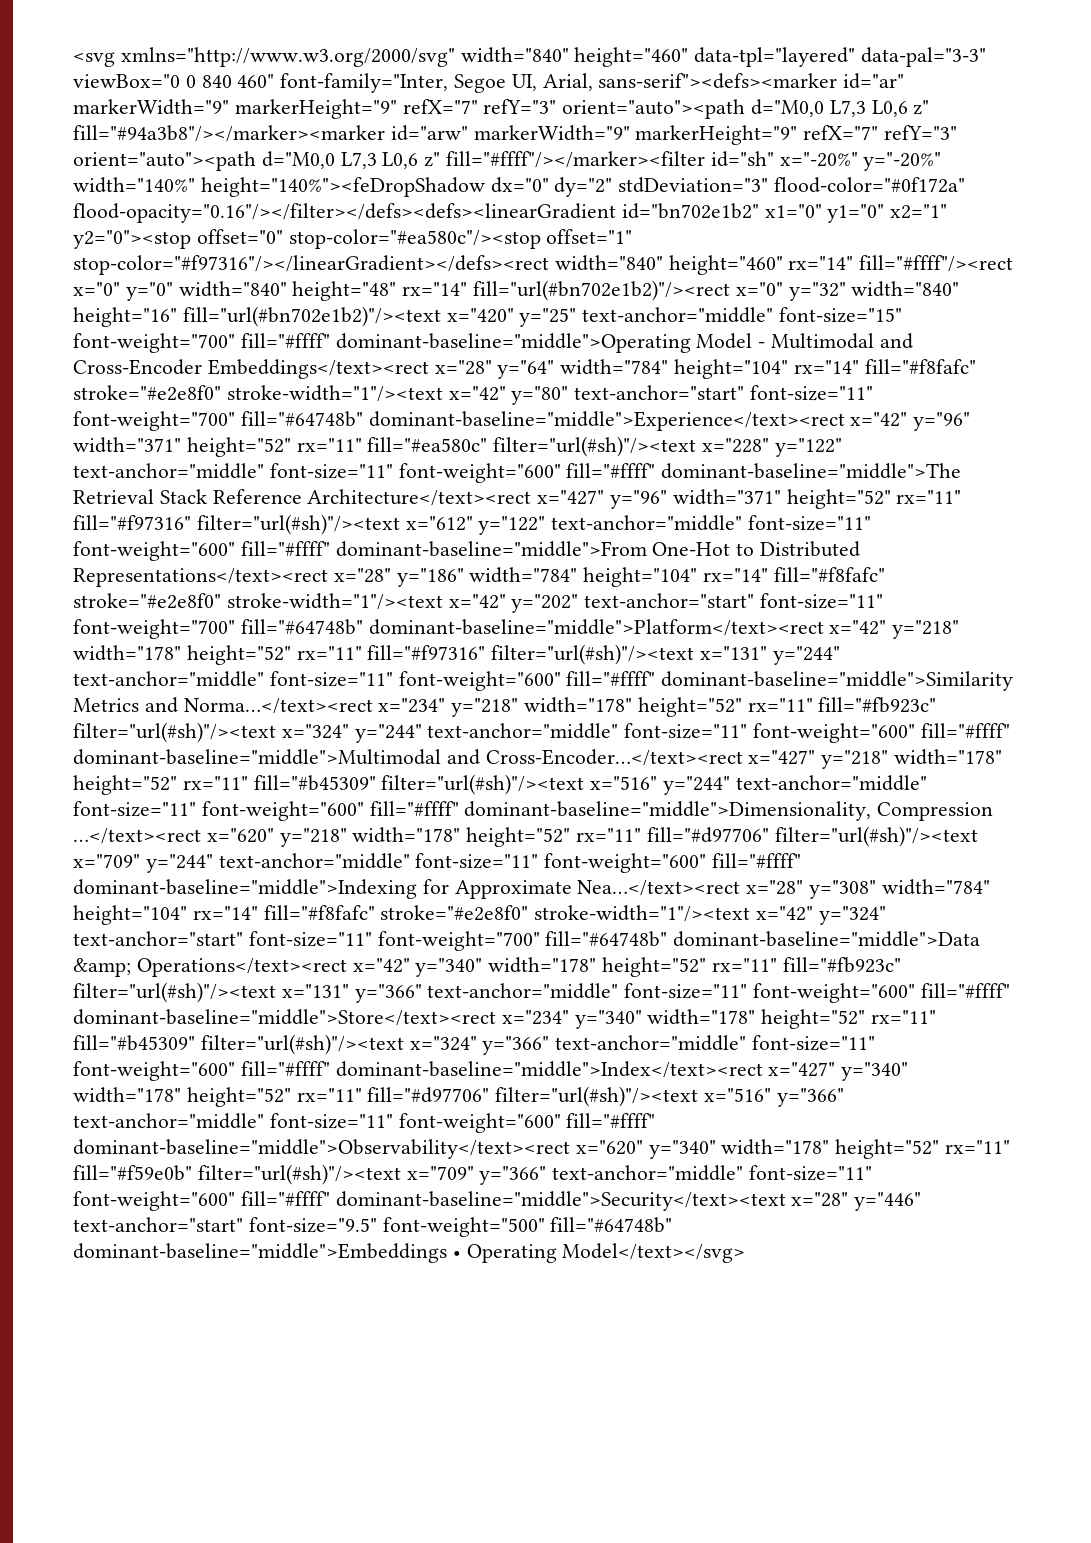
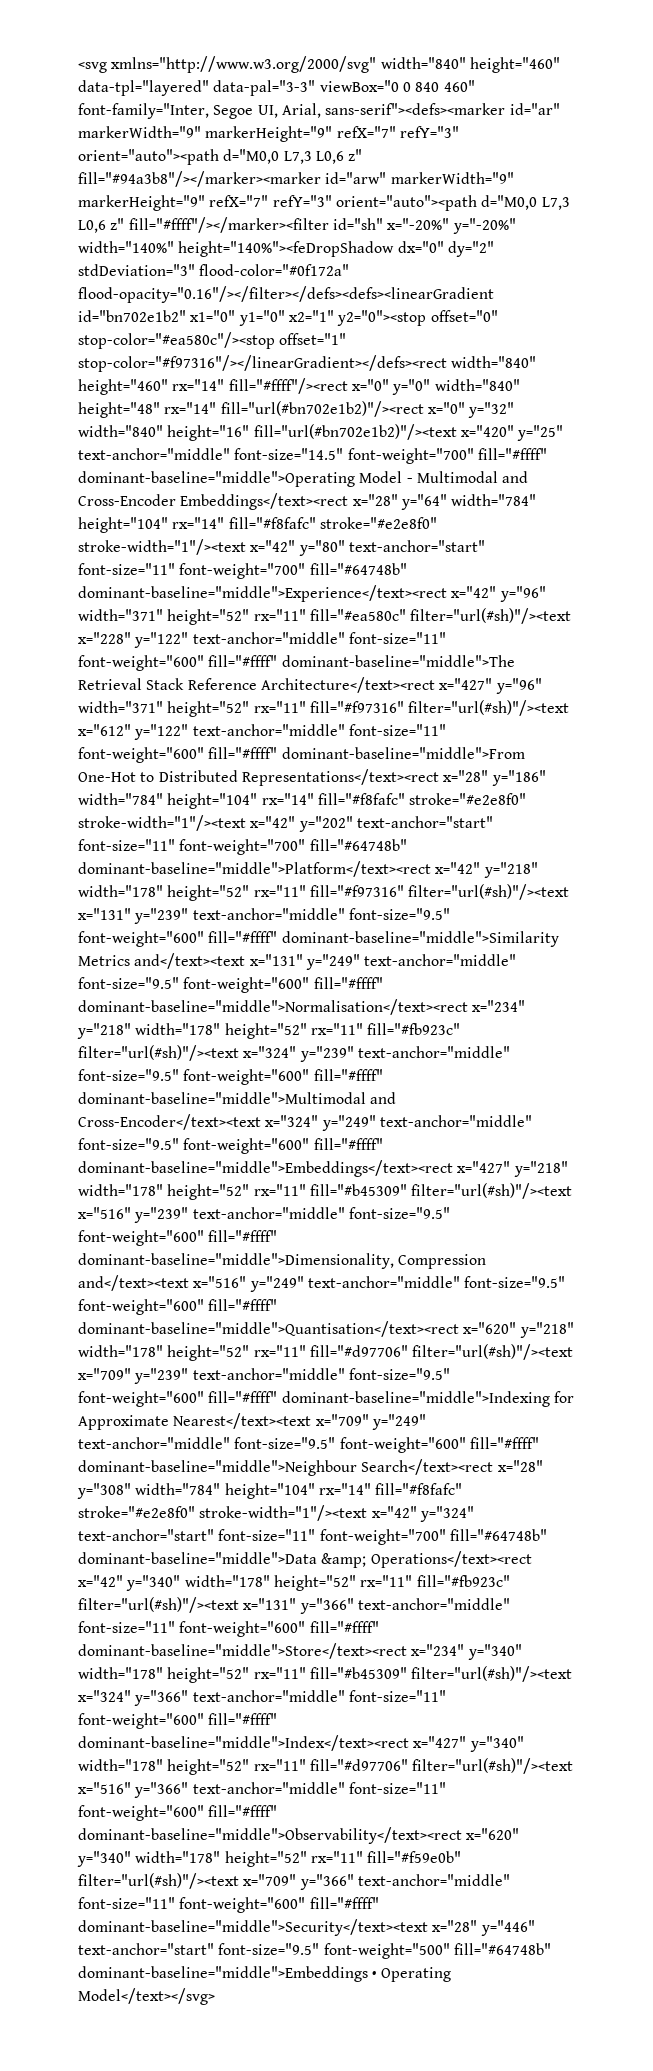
- <svg xmlns="http://www.w3.org/2000/svg" width="840" height="460" data-tpl="layered" data-pal="3-3" viewBox="0 0 840 460" font-family="Inter, Segoe UI, Arial, sans-serif"><defs><marker id="ar" markerWidth="9" markerHeight="9" refX="7" refY="3" orient="auto"><path d="M0,0 L7,3 L0,6 z" fill="#94a3b8"/></marker><marker id="arw" markerWidth="9" markerHeight="9" refX="7" refY="3" orient="auto"><path d="M0,0 L7,3 L0,6 z" fill="#ffff"/></marker><filter id="sh" x="-20%" y="-20%" width="140%" height="140%"><feDropShadow dx="0" dy="2" stdDeviation="3" flood-color="#0f172a" flood-opacity="0.16"/></filter></defs><defs><linearGradient id="bn702e1b2" x1="0" y1="0" x2="1" y2="0"><stop offset="0" stop-color="#ea580c"/><stop offset="1" stop-color="#f97316"/></linearGradient></defs><rect width="840" height="460" rx="14" fill="#ffff"/><rect x="0" y="0" width="840" height="48" rx="14" fill="url(#bn702e1b2)"/><rect x="0" y="32" width="840" height="16" fill="url(#bn702e1b2)"/><text x="420" y="25" text-anchor="middle" font-size="15" font-weight="700" fill="#ffff" dominant-baseline="middle">Operating Model - Multimodal and Cross-Encoder Embeddings</text><rect x="28" y="64" width="784" height="104" rx="14" fill="#f8fafc" stroke="#e2e8f0" stroke-width="1"/><text x="42" y="80" text-anchor="start" font-size="11" font-weight="700" fill="#64748b" dominant-baseline="middle">Experience</text><rect x="42" y="96" width="371" height="52" rx="11" fill="#ea580c" filter="url(#sh)"/><text x="228" y="122" text-anchor="middle" font-size="11" font-weight="600" fill="#ffff" dominant-baseline="middle">The Retrieval Stack Reference Architecture</text><rect x="427" y="96" width="371" height="52" rx="11" fill="#f97316" filter="url(#sh)"/><text x="612" y="122" text-anchor="middle" font-size="11" font-weight="600" fill="#ffff" dominant-baseline="middle">From One-Hot to Distributed Representations</text><rect x="28" y="186" width="784" height="104" rx="14" fill="#f8fafc" stroke="#e2e8f0" stroke-width="1"/><text x="42" y="202" text-anchor="start" font-size="11" font-weight="700" fill="#64748b" dominant-baseline="middle">Platform</text><rect x="42" y="218" width="178" height="52" rx="11" fill="#f97316" filter="url(#sh)"/><text x="131" y="244" text-anchor="middle" font-size="11" font-weight="600" fill="#ffff" dominant-baseline="middle">Similarity Metrics and Norma…</text><rect x="234" y="218" width="178" height="52" rx="11" fill="#fb923c" filter="url(#sh)"/><text x="324" y="244" text-anchor="middle" font-size="11" font-weight="600" fill="#ffff" dominant-baseline="middle">Multimodal and Cross-Encoder…</text><rect x="427" y="218" width="178" height="52" rx="11" fill="#b45309" filter="url(#sh)"/><text x="516" y="244" text-anchor="middle" font-size="11" font-weight="600" fill="#ffff" dominant-baseline="middle">Dimensionality, Compression …</text><rect x="620" y="218" width="178" height="52" rx="11" fill="#d97706" filter="url(#sh)"/><text x="709" y="244" text-anchor="middle" font-size="11" font-weight="600" fill="#ffff" dominant-baseline="middle">Indexing for Approximate Nea…</text><rect x="28" y="308" width="784" height="104" rx="14" fill="#f8fafc" stroke="#e2e8f0" stroke-width="1"/><text x="42" y="324" text-anchor="start" font-size="11" font-weight="700" fill="#64748b" dominant-baseline="middle">Data &amp;
+ <svg xmlns="http://www.w3.org/2000/svg" width="840" height="460" data-tpl="layered" data-pal="3-3" viewBox="0 0 840 460" font-family="Inter, Segoe UI, Arial, sans-serif"><defs><marker id="ar" markerWidth="9" markerHeight="9" refX="7" refY="3" orient="auto"><path d="M0,0 L7,3 L0,6 z" fill="#94a3b8"/></marker><marker id="arw" markerWidth="9" markerHeight="9" refX="7" refY="3" orient="auto"><path d="M0,0 L7,3 L0,6 z" fill="#ffff"/></marker><filter id="sh" x="-20%" y="-20%" width="140%" height="140%"><feDropShadow dx="0" dy="2" stdDeviation="3" flood-color="#0f172a" flood-opacity="0.16"/></filter></defs><defs><linearGradient id="bn702e1b2" x1="0" y1="0" x2="1" y2="0"><stop offset="0" stop-color="#ea580c"/><stop offset="1" stop-color="#f97316"/></linearGradient></defs><rect width="840" height="460" rx="14" fill="#ffff"/><rect x="0" y="0" width="840" height="48" rx="14" fill="url(#bn702e1b2)"/><rect x="0" y="32" width="840" height="16" fill="url(#bn702e1b2)"/><text x="420" y="25" text-anchor="middle" font-size="14.5" font-weight="700" fill="#ffff" dominant-baseline="middle">Operating Model - Multimodal and Cross-Encoder Embeddings</text><rect x="28" y="64" width="784" height="104" rx="14" fill="#f8fafc" stroke="#e2e8f0" stroke-width="1"/><text x="42" y="80" text-anchor="start" font-size="11" font-weight="700" fill="#64748b" dominant-baseline="middle">Experience</text><rect x="42" y="96" width="371" height="52" rx="11" fill="#ea580c" filter="url(#sh)"/><text x="228" y="122" text-anchor="middle" font-size="11" font-weight="600" fill="#ffff" dominant-baseline="middle">The Retrieval Stack Reference Architecture</text><rect x="427" y="96" width="371" height="52" rx="11" fill="#f97316" filter="url(#sh)"/><text x="612" y="122" text-anchor="middle" font-size="11" font-weight="600" fill="#ffff" dominant-baseline="middle">From One-Hot to Distributed Representations</text><rect x="28" y="186" width="784" height="104" rx="14" fill="#f8fafc" stroke="#e2e8f0" stroke-width="1"/><text x="42" y="202" text-anchor="start" font-size="11" font-weight="700" fill="#64748b" dominant-baseline="middle">Platform</text><rect x="42" y="218" width="178" height="52" rx="11" fill="#f97316" filter="url(#sh)"/><text x="131" y="239" text-anchor="middle" font-size="9.5" font-weight="600" fill="#ffff" dominant-baseline="middle">Similarity Metrics and</text><text x="131" y="249" text-anchor="middle" font-size="9.5" font-weight="600" fill="#ffff" dominant-baseline="middle">Normalisation</text><rect x="234" y="218" width="178" height="52" rx="11" fill="#fb923c" filter="url(#sh)"/><text x="324" y="239" text-anchor="middle" font-size="9.5" font-weight="600" fill="#ffff" dominant-baseline="middle">Multimodal and Cross-Encoder</text><text x="324" y="249" text-anchor="middle" font-size="9.5" font-weight="600" fill="#ffff" dominant-baseline="middle">Embeddings</text><rect x="427" y="218" width="178" height="52" rx="11" fill="#b45309" filter="url(#sh)"/><text x="516" y="239" text-anchor="middle" font-size="9.5" font-weight="600" fill="#ffff" dominant-baseline="middle">Dimensionality, Compression and</text><text x="516" y="249" text-anchor="middle" font-size="9.5" font-weight="600" fill="#ffff" dominant-baseline="middle">Quantisation</text><rect x="620" y="218" width="178" height="52" rx="11" fill="#d97706" filter="url(#sh)"/><text x="709" y="239" text-anchor="middle" font-size="9.5" font-weight="600" fill="#ffff" dominant-baseline="middle">Indexing for Approximate Nearest</text><text x="709" y="249" text-anchor="middle" font-size="9.5" font-weight="600" fill="#ffff" dominant-baseline="middle">Neighbour Search</text><rect x="28" y="308" width="784" height="104" rx="14" fill="#f8fafc" stroke="#e2e8f0" stroke-width="1"/><text x="42" y="324" text-anchor="start" font-size="11" font-weight="700" fill="#64748b" dominant-baseline="middle">Data &amp;

